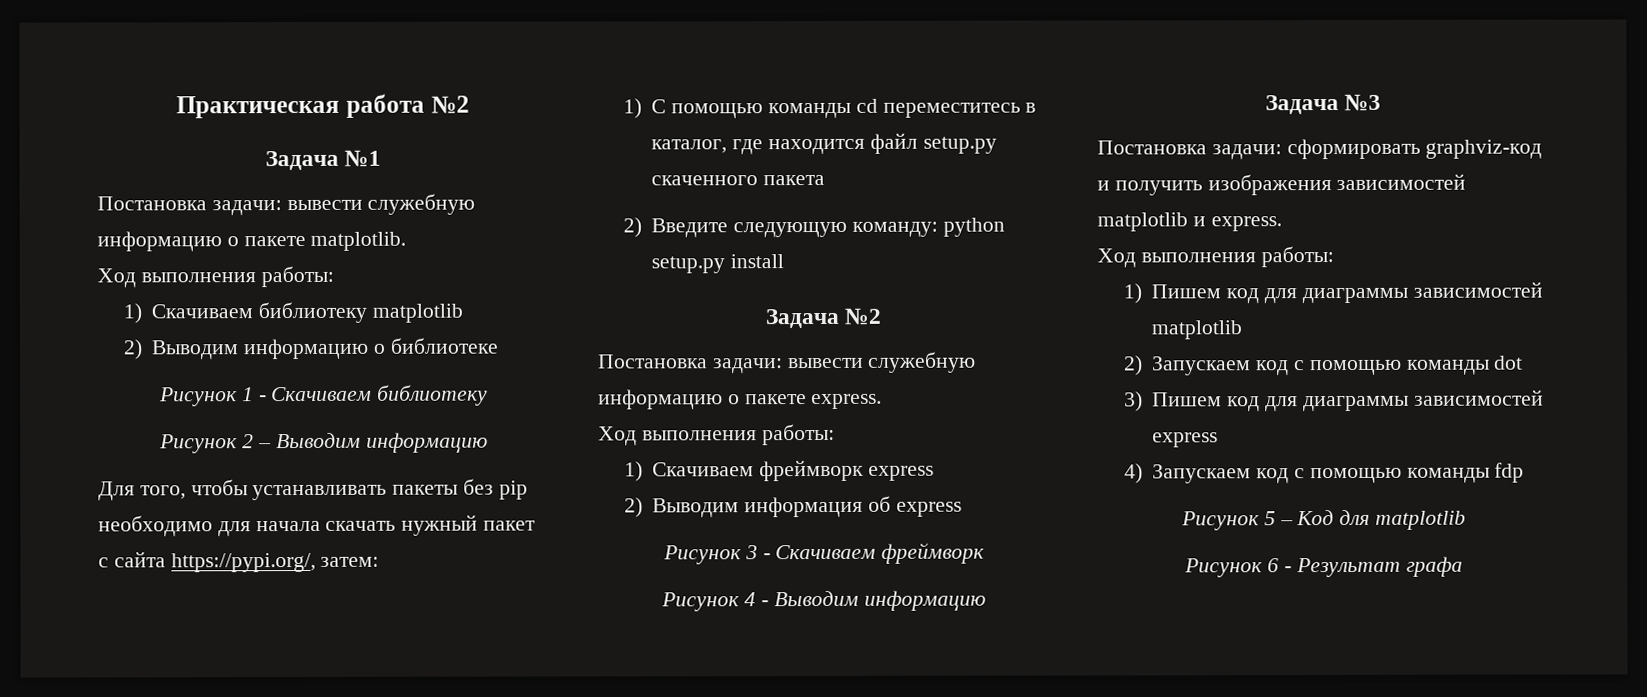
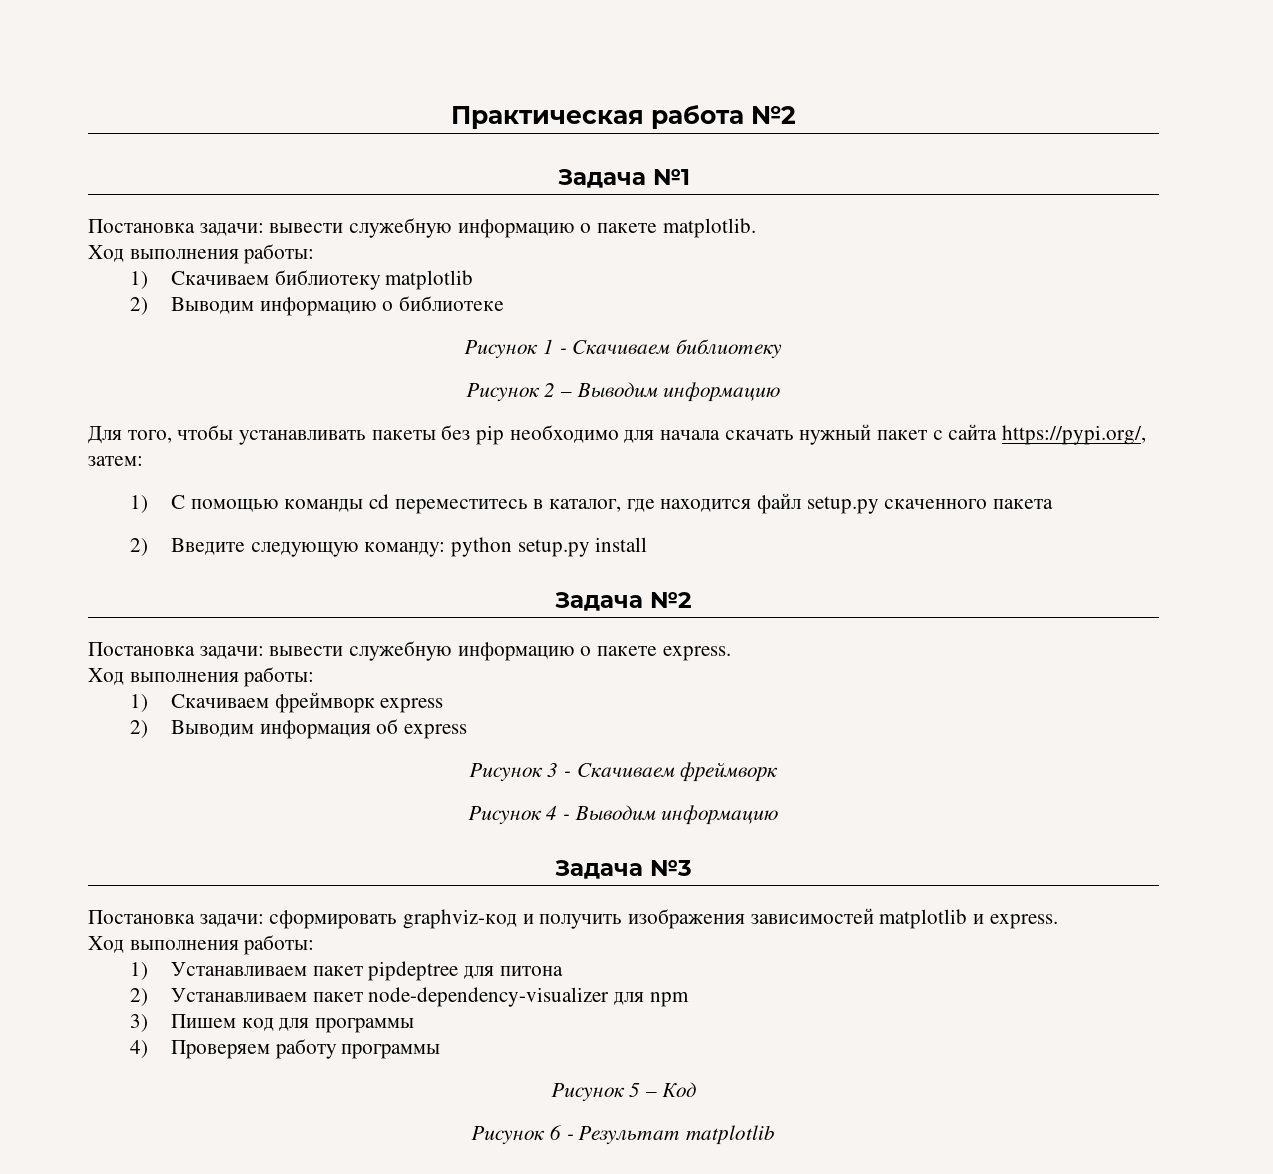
- 1) Пишем код для диаграммы зависимостей matplotlib
- 2) Запускаем код с помощью команды dot
- 3) Пишем код для диаграммы зависимостей express
- 4) Запускаем код с помощью команды fdp
+ 1) Устанавливаем пакет pipdeptree для питона
+ 2) Устанавливаем пакет node-dependency-visualizer для npm
+ 3) Пишем код для программы
+ 4) Проверяем работу программы
- Рисунок 5 – Код для matplotlib
+ Рисунок 5 – Код
- Рисунок 6 - Результат графа
+ Рисунок 6 - Результат matplotlib

